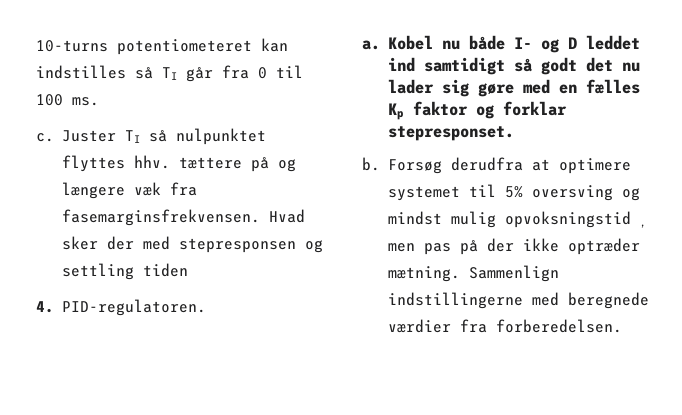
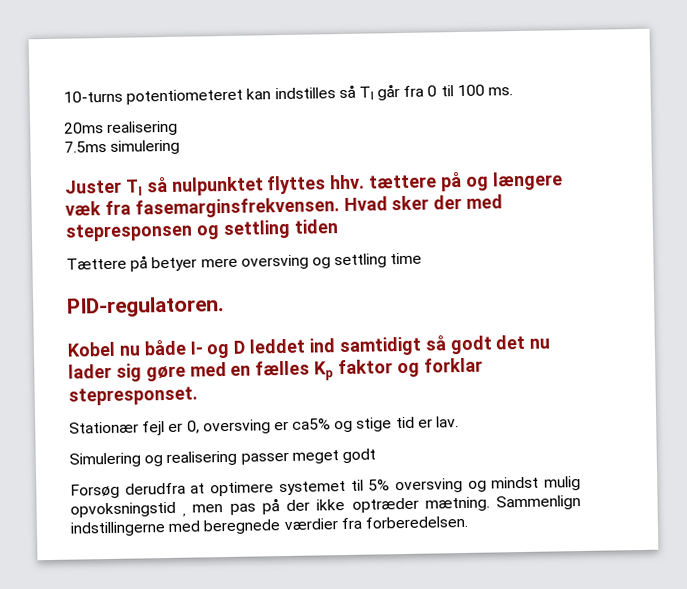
- c. Juster TI så nulpunktet flyttes hhv. tættere på og længere væk fra fasemarginsfrekvensen.
+ 20ms realisering
+ 7.5ms simulering
+ Juster TI så nulpunktet flyttes hhv. tættere på og længere væk fra fasemarginsfrekvensen.
- 4. PID-regulatoren.
+ Tættere på betyer mere oversving og settling time
+ PID-regulatoren.
- a.
- b. Forsøg derudfra at optimere systemet til 5% oversving og mindst mulig opvoksningstid , men pas på der ikke optræder mætning.
+ Stationær fejl er 0, oversving er ca5% og stige tid er lav.
+ Simulering og realisering passer meget godt
+ Forsøg derudfra at optimere systemet til 5% oversving og mindst mulig opvoksningstid , men pas på der ikke optræder mætning.

